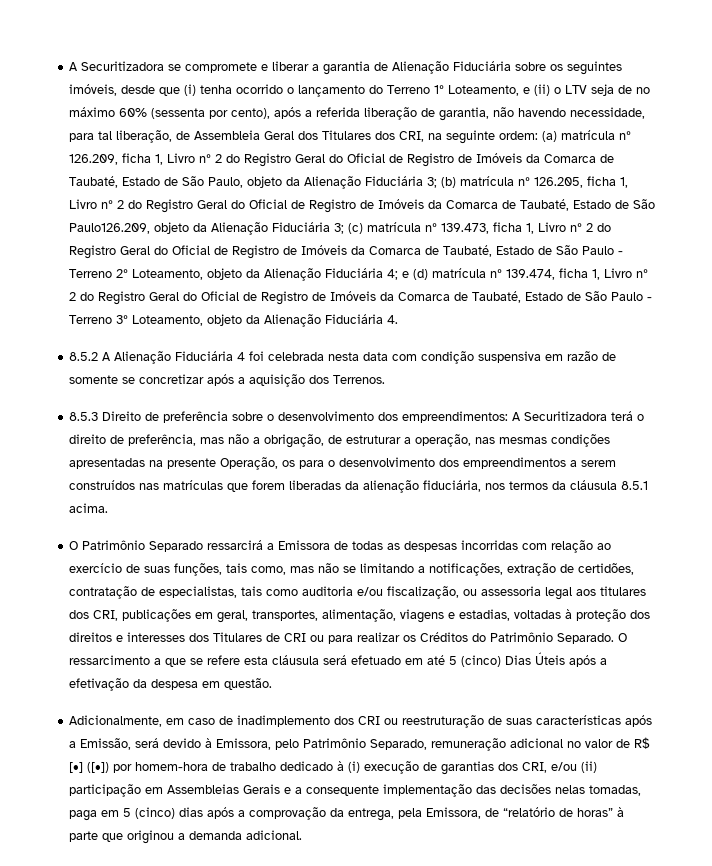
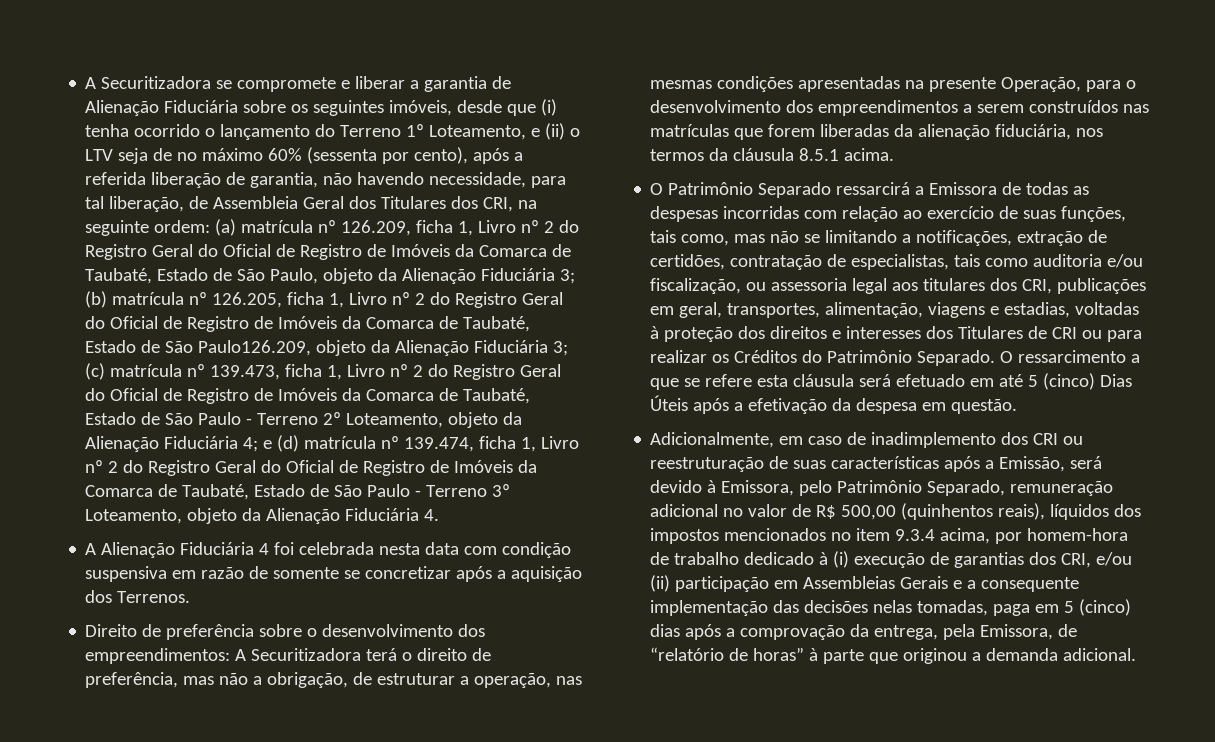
- 8.5.2 A Alienação Fiduciária 4 foi celebrada nesta data com condição suspensiva em razão de somente se concretizar após a aquisição dos Terrenos.
+ A Alienação Fiduciária 4 foi celebrada nesta data com condição suspensiva em razão de somente se concretizar após a aquisição dos Terrenos.
- 8.5.3 Direito de preferência sobre o desenvolvimento dos empreendimentos: A Securitizadora terá o direito de preferência, mas não a obrigação, de estruturar a operação, nas mesmas condições apresentadas na presente Operação, os para o desenvolvimento dos empreendimentos a serem construídos nas matrículas que forem liberadas da alienação fiduciária, nos termos da cláusula 8.5.1 acima.
+ Direito de preferência sobre o desenvolvimento dos empreendimentos: A Securitizadora terá o direito de preferência, mas não a obrigação, de estruturar a operação, nas mesmas condições apresentadas na presente Operação, para o desenvolvimento dos empreendimentos a serem construídos nas matrículas que forem liberadas da alienação fiduciária, nos termos da cláusula 8.5.1 acima.
- Adicionalmente, em caso de inadimplemento dos CRI ou reestruturação de suas características após a Emissão, será devido à Emissora, pelo Patrimônio Separado, remuneração adicional no valor de R$ [•] ([•]) por homem-hora de trabalho dedicado à (i) execução de garantias dos CRI, e/ou (ii) participação em Assembleias Gerais e a consequente implementação das decisões nelas tomadas, paga em 5 (cinco) dias após a comprovação da entrega, pela Emissora, de “relatório de horas” à parte que originou a demanda adicional.
+ Adicionalmente, em caso de inadimplemento dos CRI ou reestruturação de suas características após a Emissão, será devido à Emissora, pelo Patrimônio Separado, remuneração adicional no valor de R$ 500,00 (quinhentos reais), líquidos dos impostos mencionados no item 9.3.4 acima, por homem-hora de trabalho dedicado à (i) execução de garantias dos CRI, e/ou (ii) participação em Assembleias Gerais e a consequente implementação das decisões nelas tomadas, paga em 5 (cinco) dias após a comprovação da entrega, pela Emissora, de “relatório de horas” à parte que originou a demanda adicional.

